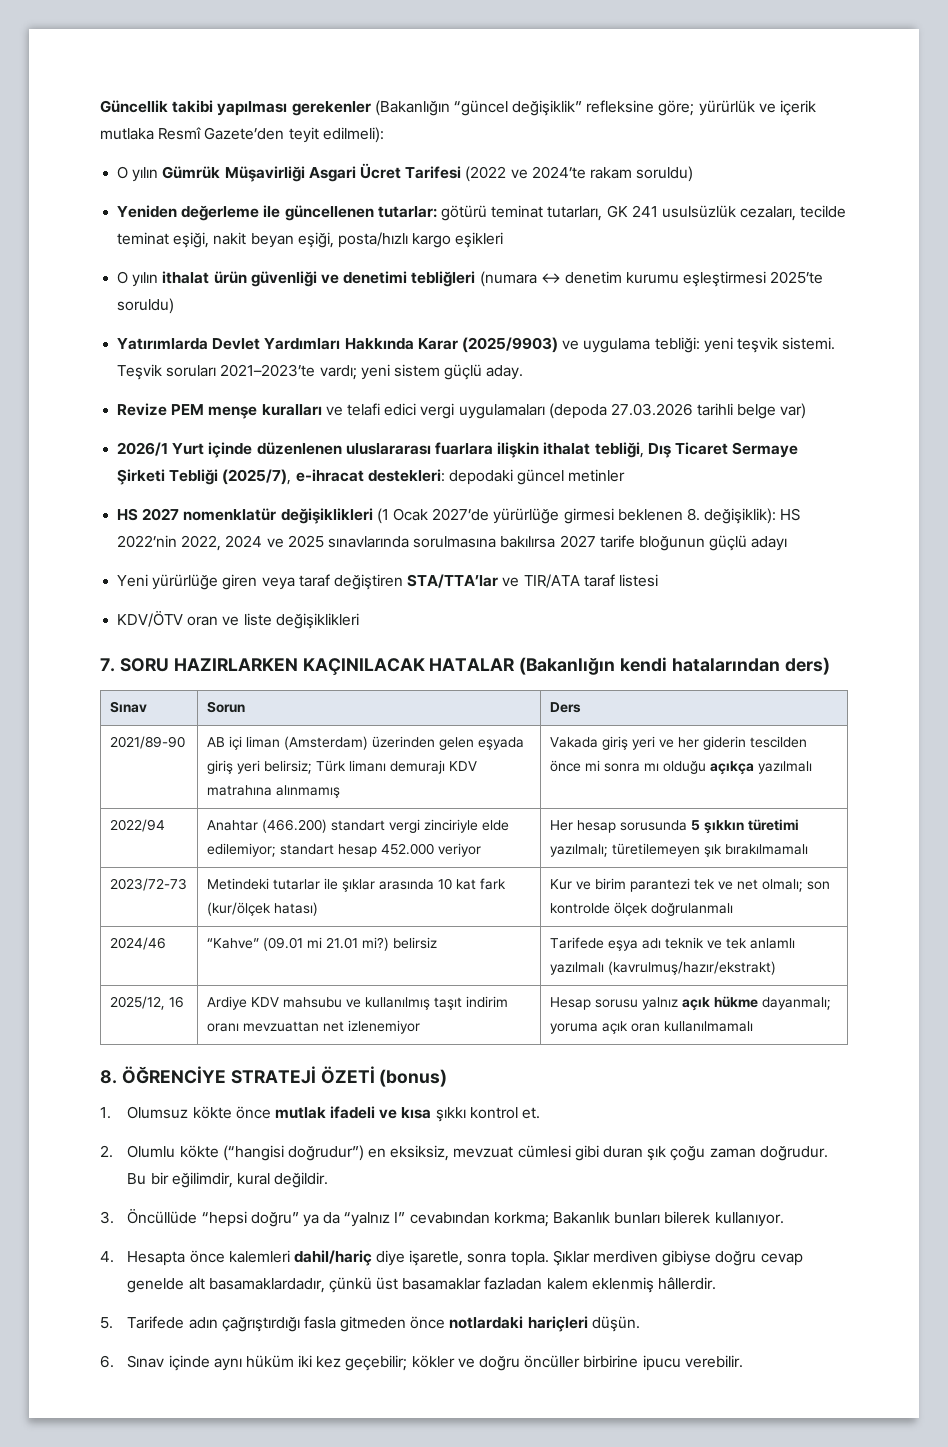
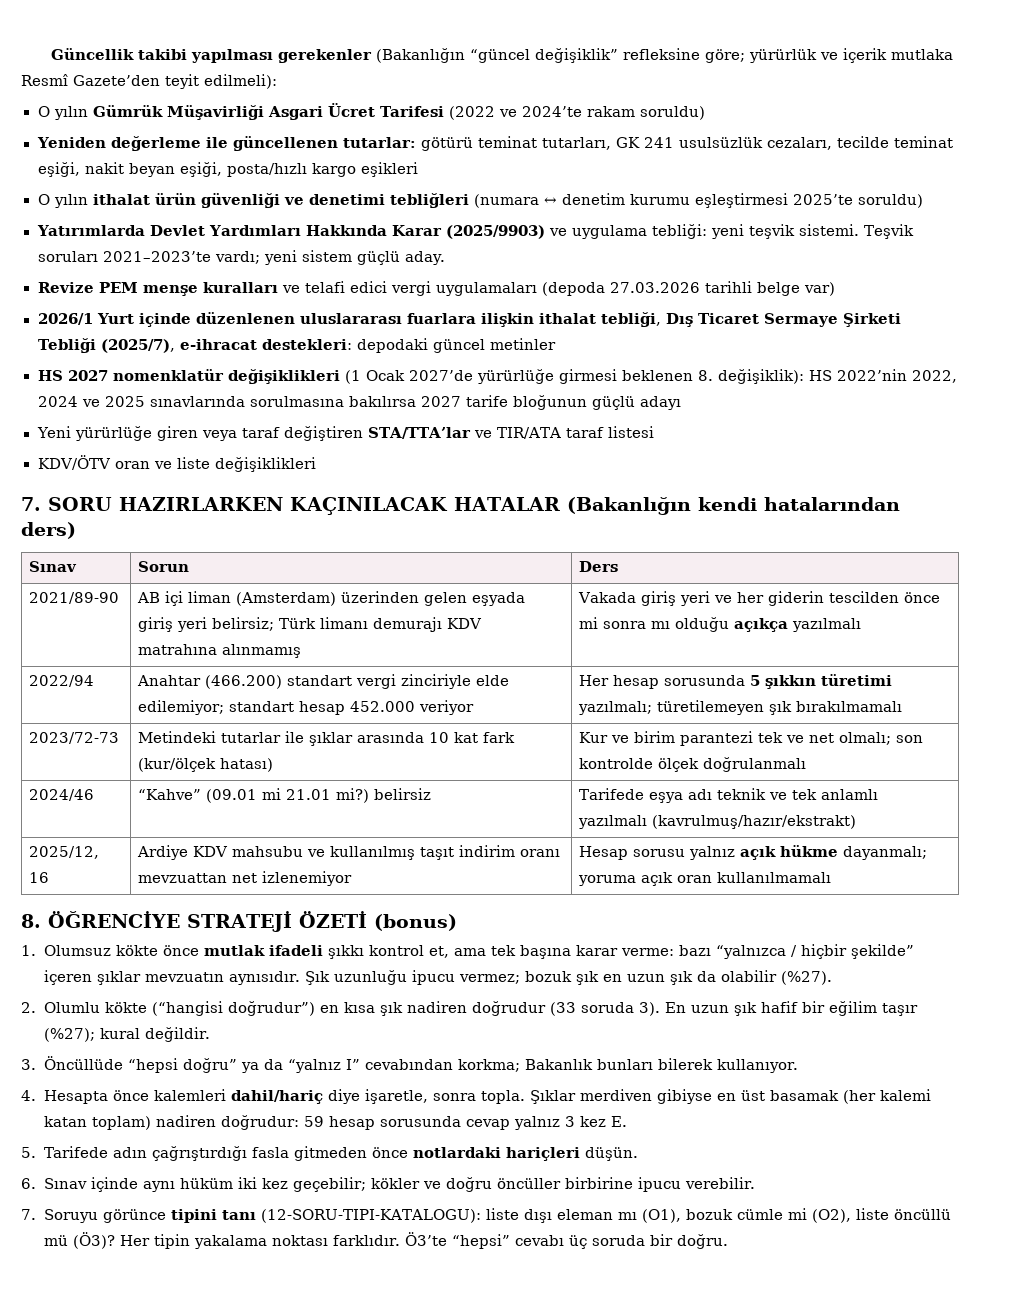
- 1. Olumsuz kökte önce mutlak ifadeli ve kısa şıkkı kontrol et.
+ 1. Olumsuz kökte önce mutlak ifadeli şıkkı kontrol et, ama tek başına karar verme: bazı “yalnızca / hiçbir şekilde” içeren şıklar mevzuatın aynısıdır. Şık uzunluğu ipucu vermez; bozuk şık en uzun şık da olabilir (%27).
- 2. Olumlu kökte (“hangisi doğrudur”) en eksiksiz, mevzuat cümlesi gibi duran şık çoğu zaman doğrudur. Bu bir eğilimdir, kural değildir.
+ 2. Olumlu kökte (“hangisi doğrudur”) en kısa şık nadiren doğrudur (33 soruda 3). En uzun şık hafif bir eğilim taşır (%27); kural değildir.
- Şıklar merdiven gibiyse doğru cevap genelde alt basamaklardadır, çünkü üst basamaklar fazladan kalem eklenmiş hâllerdir.
+ Şıklar merdiven gibiyse en üst basamak (her kalemi katan toplam) nadiren doğrudur: 59 hesap sorusunda cevap yalnız 3 kez E.
+ 7. Soruyu görünce tipini tanı (12-SORU-TIPI-KATALOGU): liste dışı eleman mı (O1), bozuk cümle mi (O2), liste öncüllü mü (Ö3)? Her tipin yakalama noktası farklıdır. Ö3’te “hepsi” cevabı üç soruda bir doğru.

